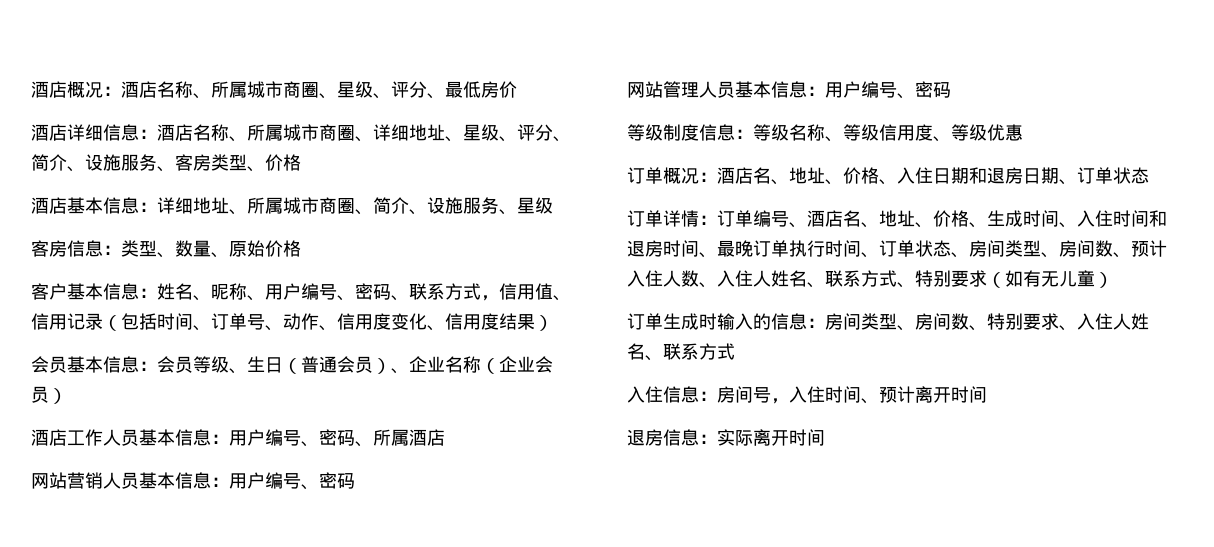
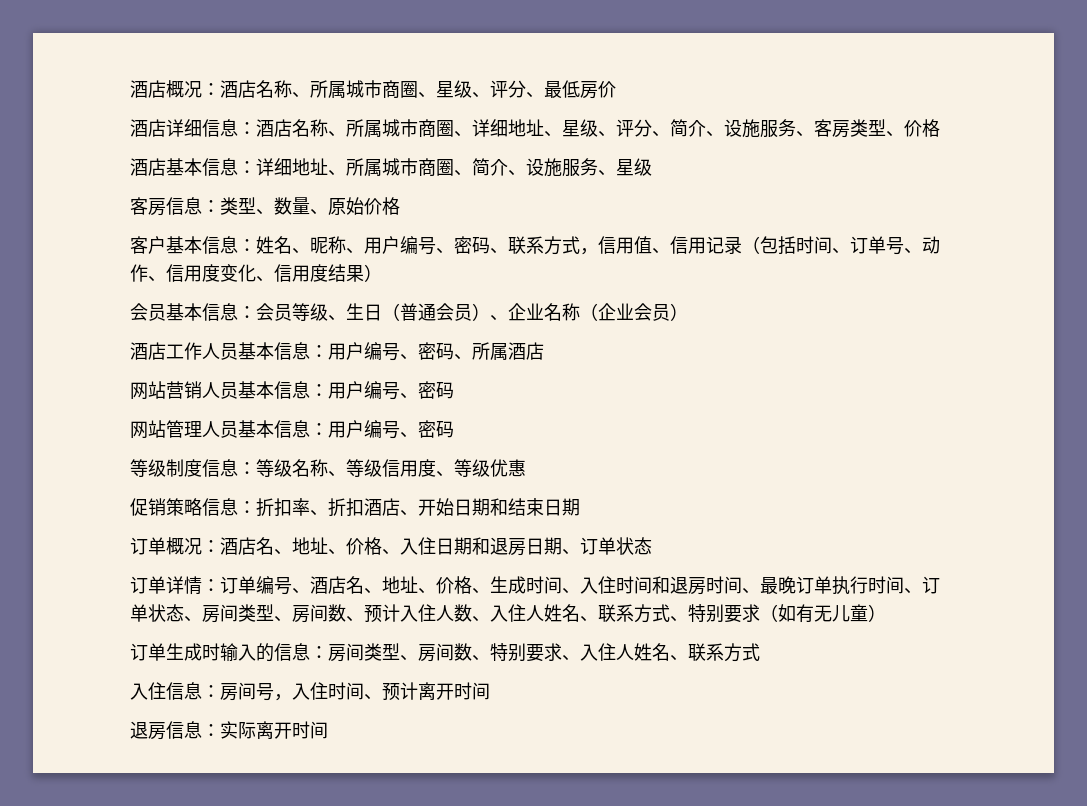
+ 促销策略信息：折扣率、折扣酒店、开始日期和结束日期

